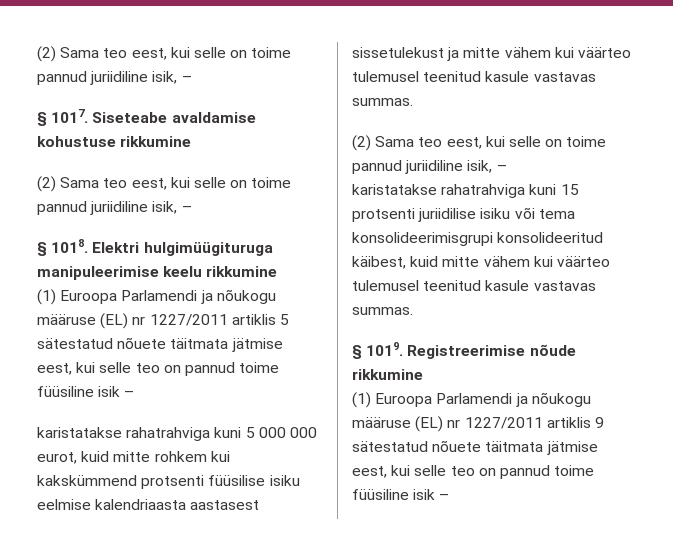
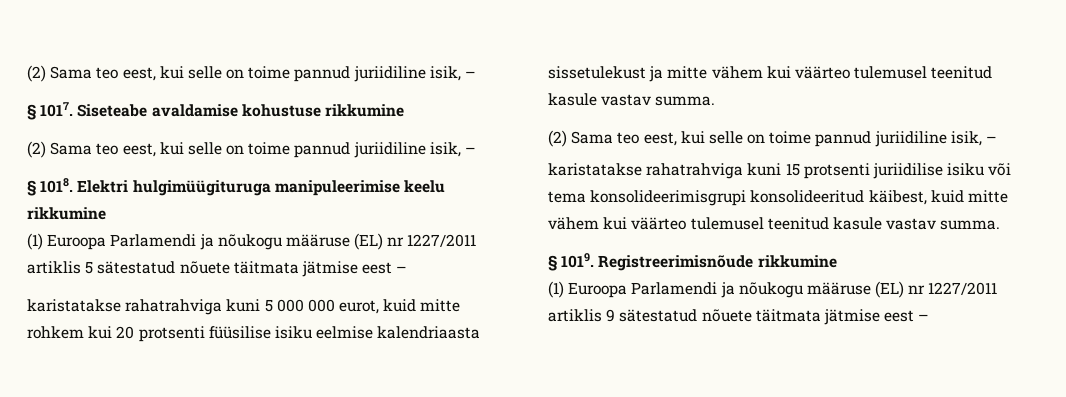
- (1) Euroopa Parlamendi ja nõukogu määruse (EL) nr 1227/2011 artiklis 5 sätestatud nõuete täitmata jätmise eest, kui selle teo on pannud toime füüsiline isik –
+ (1) Euroopa Parlamendi ja nõukogu määruse (EL) nr 1227/2011 artiklis 5 sätestatud nõuete täitmata jätmise eest –
- karistatakse rahatrahviga kuni 5 000 000 eurot, kuid mitte rohkem kui kakskümmend protsenti füüsilise isiku eelmise kalendriaasta aastasest sissetulekust ja mitte vähem kui väärteo tulemusel teenitud kasule vastavas summas.
+ karistatakse rahatrahviga kuni 5 000 000 eurot, kuid mitte rohkem kui 20 protsenti füüsilise isiku eelmise kalendriaasta sissetulekust ja mitte vähem kui väärteo tulemusel teenitud kasule vastav summa.
- karistatakse rahatrahviga kuni 15 protsenti juriidilise isiku või tema konsolideerimisgrupi konsolideeritud käibest, kuid mitte vähem kui väärteo tulemusel teenitud kasule vastavas summas.
+ karistatakse rahatrahviga kuni 15 protsenti juriidilise isiku või tema konsolideerimisgrupi konsolideeritud käibest, kuid mitte vähem kui väärteo tulemusel teenitud kasule vastav summa.
- Registreerimise nõude rikkumine
+ Registreerimisnõude rikkumine
- (1) Euroopa Parlamendi ja nõukogu määruse (EL) nr 1227/2011 artiklis 9 sätestatud nõuete täitmata jätmise eest, kui selle teo on pannud toime füüsiline isik –
+ (1) Euroopa Parlamendi ja nõukogu määruse (EL) nr 1227/2011 artiklis 9 sätestatud nõuete täitmata jätmise eest –

